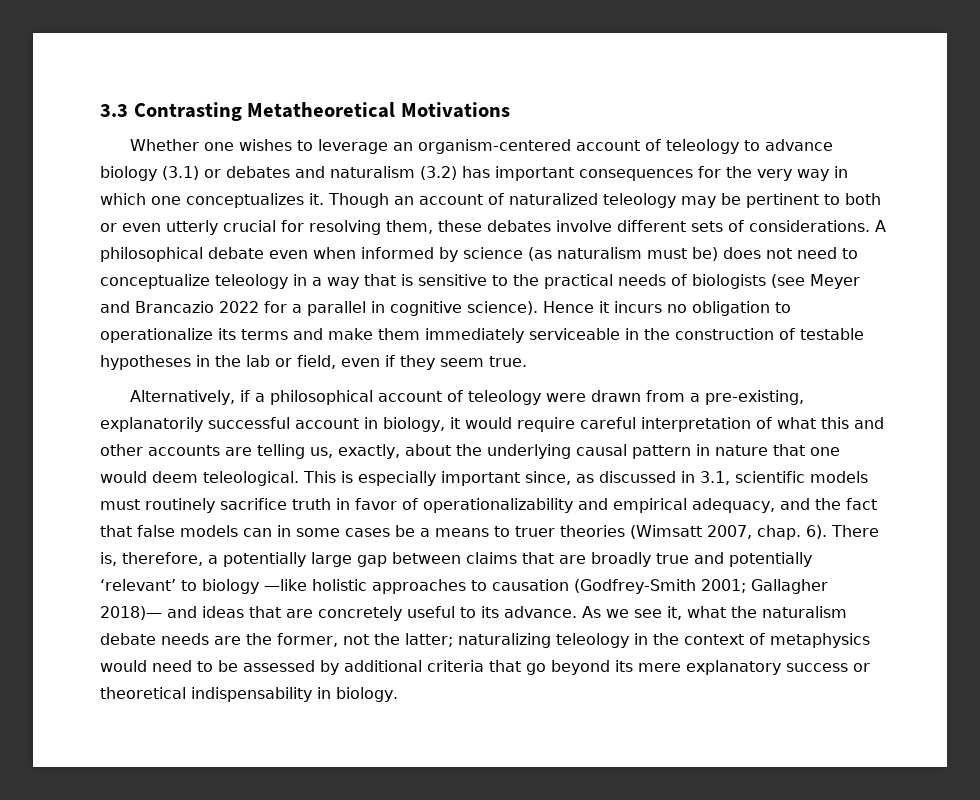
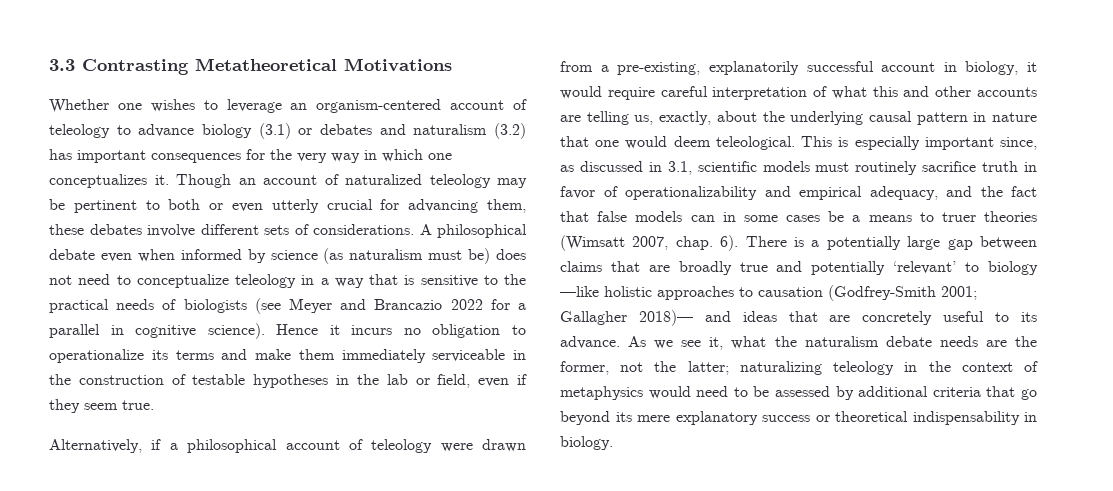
- Though an account of naturalized teleology may be pertinent to both or even utterly crucial for resolving them, these debates involve different sets of considerations.
+ Though an account of naturalized teleology may be pertinent to both or even utterly crucial for advancing them, these debates involve different sets of considerations.
- There is, therefore, a potentially large gap between claims that are broadly true and potentially ‘relevant’ to biology —like holistic approaches to causation (Godfrey-Smith 2001; Gallagher 2018)— and ideas that are concretely useful to its advance.
+ There is a potentially large gap between claims that are broadly true and potentially ‘relevant’ to biology —like holistic approaches to causation (Godfrey-Smith 2001; Gallagher 2018)— and ideas that are concretely useful to its advance.

